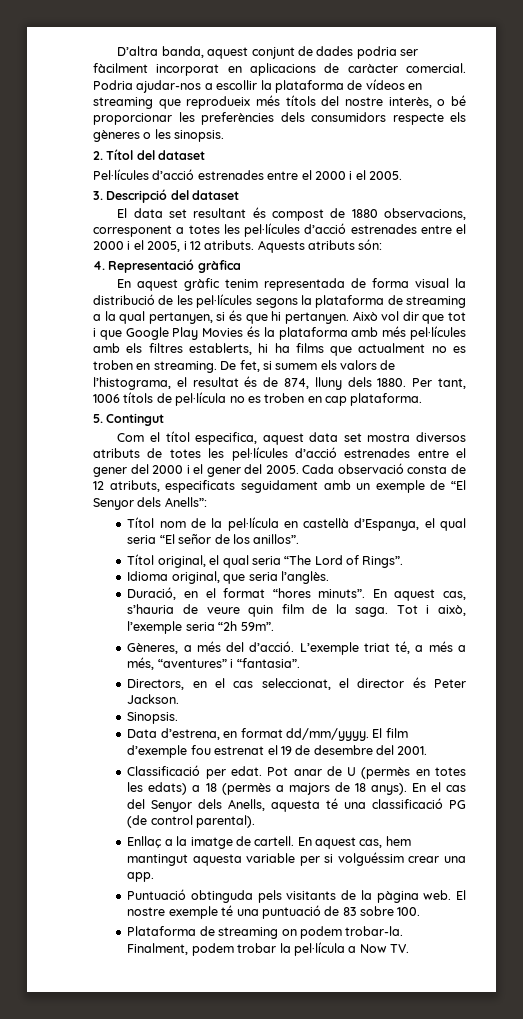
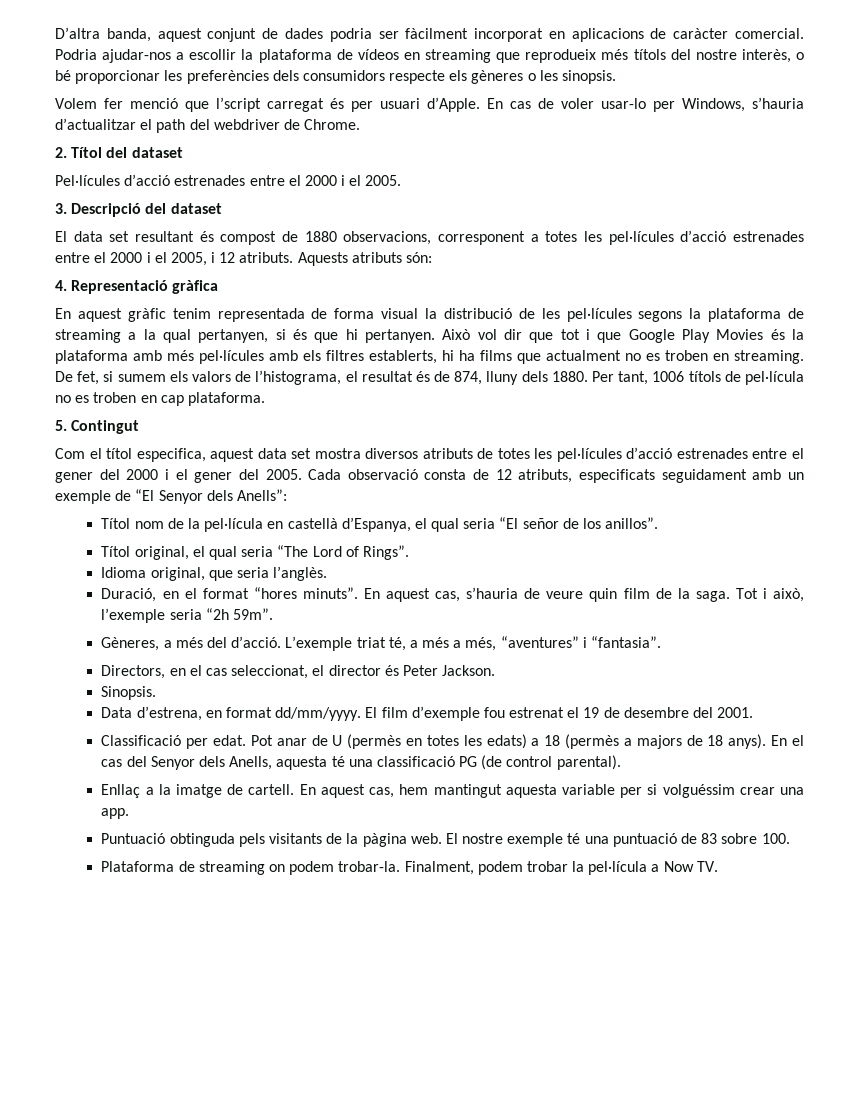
+ Volem fer menció que l’script carregat és per usuari d’Apple. En cas de voler usar-lo per Windows, s’hauria d’actualitzar el path del webdriver de Chrome.

